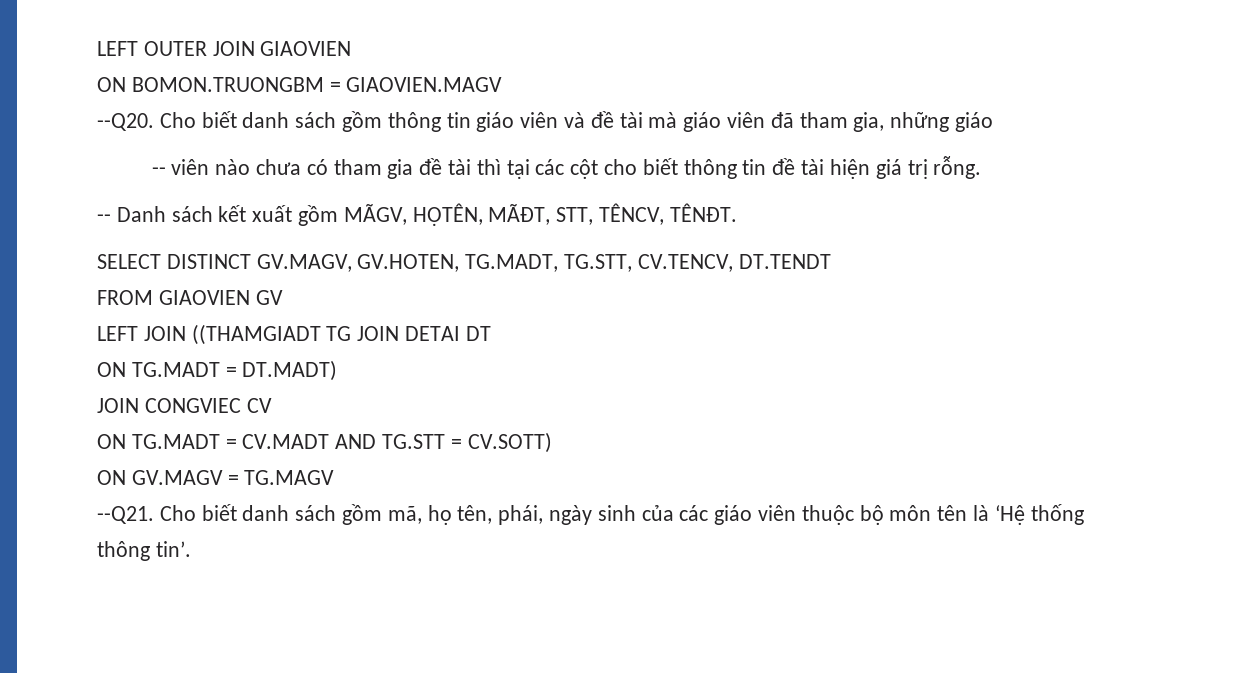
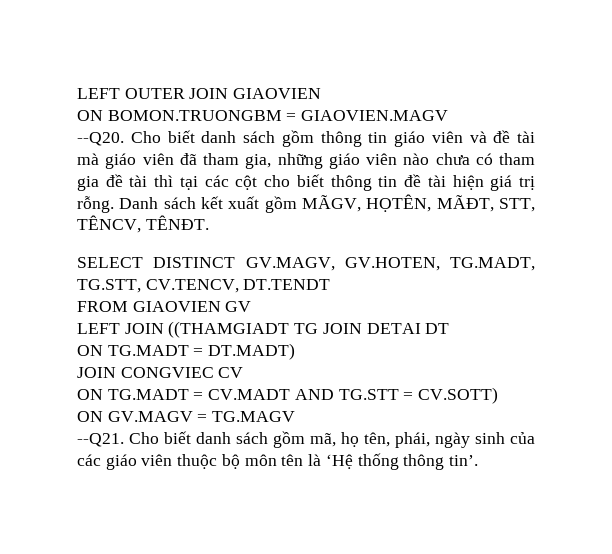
- Cho biết danh sách gồm thông tin giáo viên và đề tài mà giáo viên đã tham gia, những giáo
- -- viên nào chưa có tham gia đề tài thì tại các cột cho biết thông tin đề tài hiện giá trị rỗng.
- -- Danh sách kết xuất gồm MÃGV, HỌTÊN, MÃĐT, STT, TÊNCV, TÊNĐT.
+ Cho biết danh sách gồm thông tin giáo viên và đề tài mà giáo viên đã tham gia, những giáo viên nào chưa có tham gia đề tài thì tại các cột cho biết thông tin đề tài hiện giá trị rỗng. Danh sách kết xuất gồm MÃGV, HỌTÊN, MÃĐT, STT, TÊNCV, TÊNĐT.

